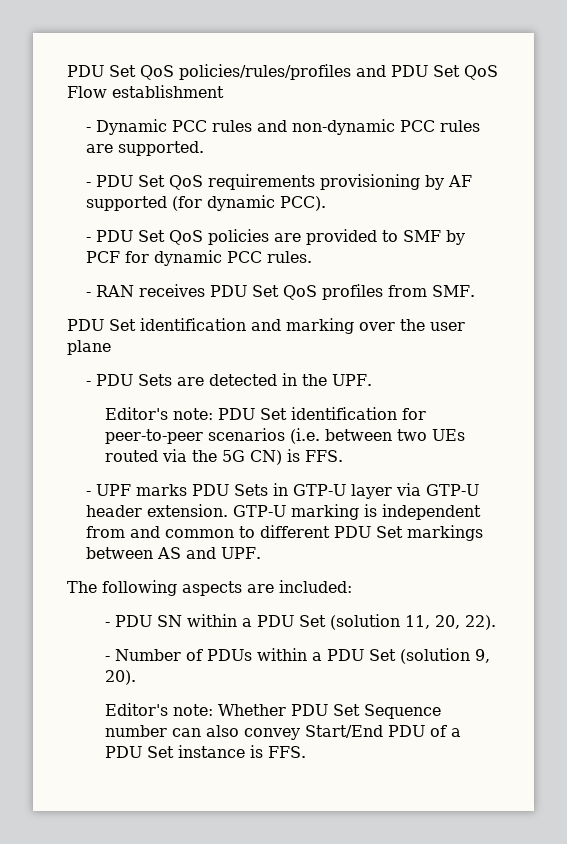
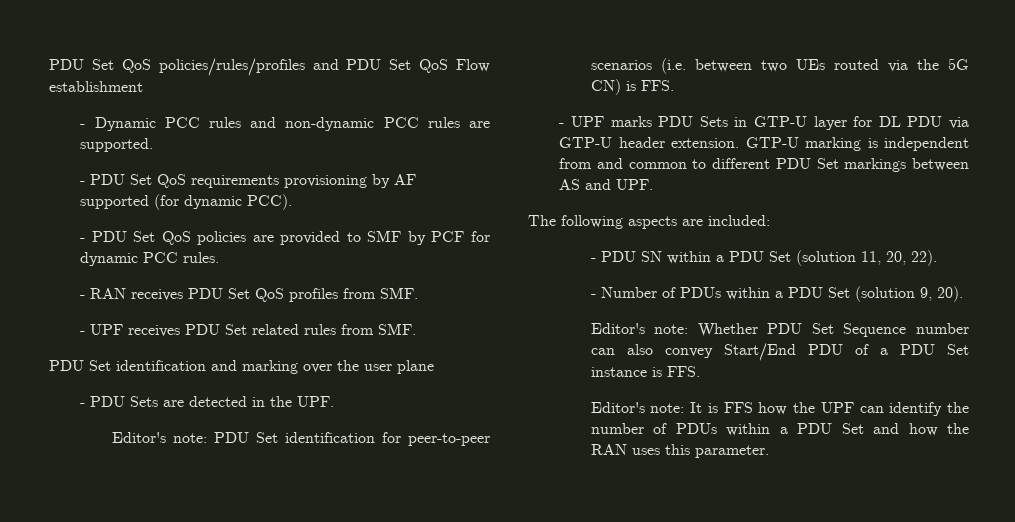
+ - UPF receives PDU Set related rules from SMF.
- - UPF marks PDU Sets in GTP-U layer via GTP-U header extension.
+ - UPF marks PDU Sets in GTP-U layer for DL PDU via GTP-U header extension.
+ Editor's note: It is FFS how the UPF can identify the number of PDUs within a PDU Set and how the RAN uses this parameter.

